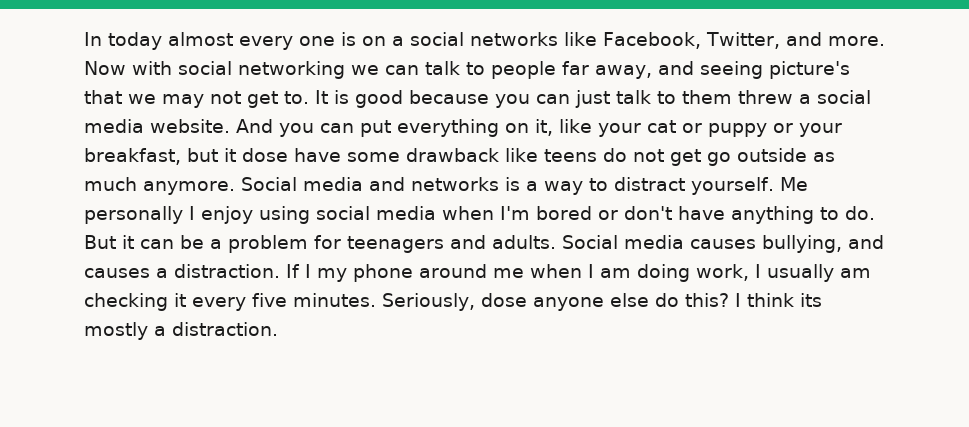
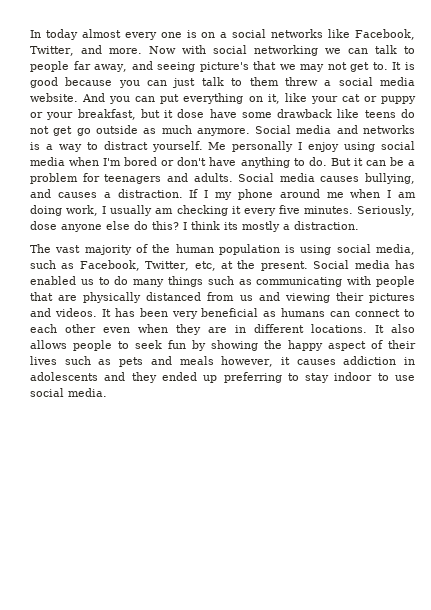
+ The vast majority of the human population is using social media, such as Facebook, Twitter, etc, at the present. Social media has enabled us to do many things such as communicating with people that are physically distanced from us and viewing their pictures and videos. It has been very beneficial as humans can connect to each other even when they are in different locations. It also allows people to seek fun by showing the happy aspect of their lives such as pets and meals however, it causes addiction in adolescents and they ended up preferring to stay indoor to use social media.

